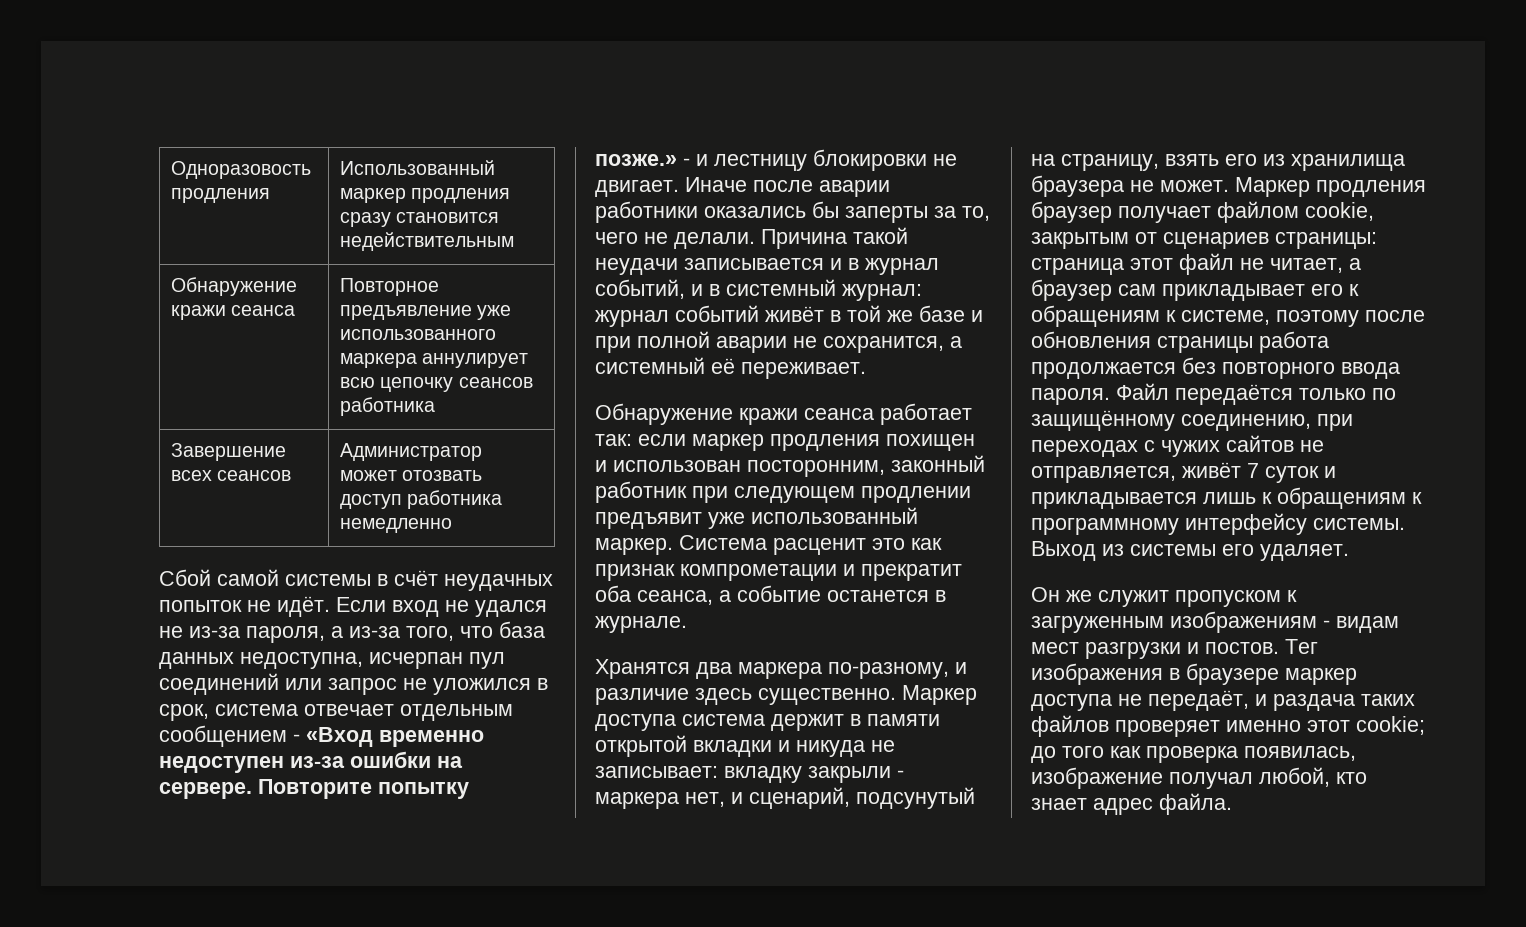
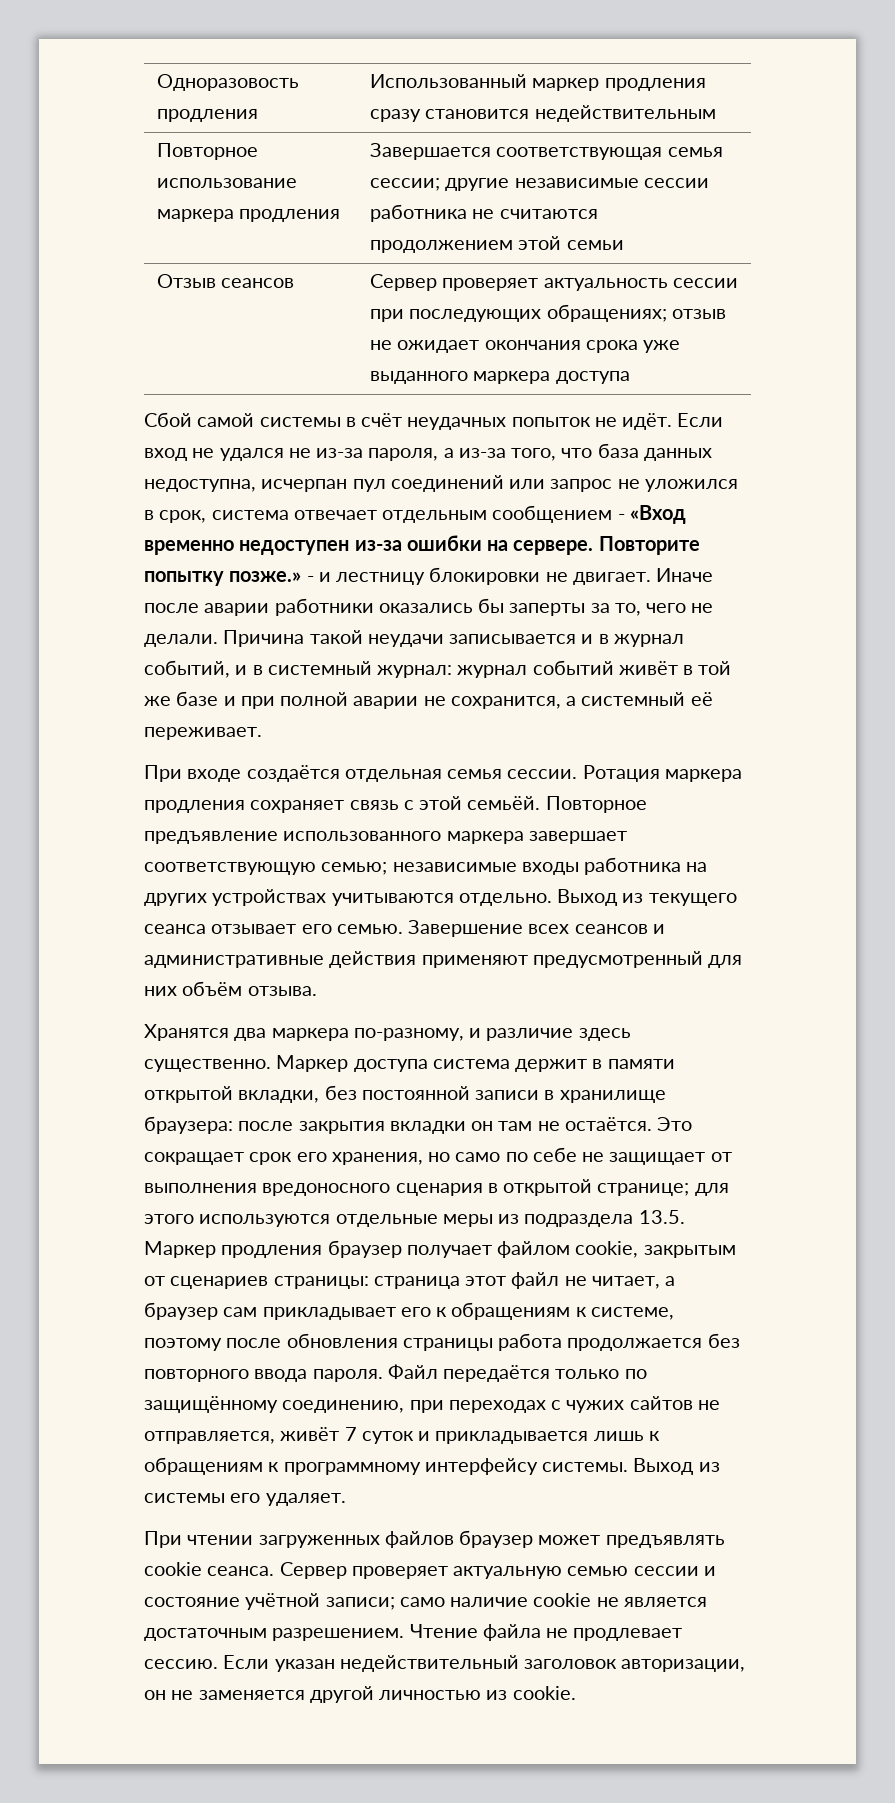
- Обнаружение кражи сеанса | Повторное предъявление уже использованного маркера аннулирует всю цепочку сеансов работника
- Завершение всех сеансов | Администратор может отозвать доступ работника немедленно
+ Повторное использование маркера продления | Завершается соответствующая семья сессии; другие независимые сессии работника не считаются продолжением этой семьи
+ Отзыв сеансов | Сервер проверяет актуальность сессии при последующих обращениях; отзыв не ожидает окончания срока уже выданного маркера доступа
- Обнаружение кражи сеанса работает так: если маркер продления похищен и использован посторонним, законный работник при следующем продлении предъявит уже использованный маркер. Система расценит это как признак компрометации и прекратит оба сеанса, а событие останется в журнале.
+ При входе создаётся отдельная семья сессии. Ротация маркера продления сохраняет связь с этой семьёй. Повторное предъявление использованного маркера завершает соответствующую семью; независимые входы работника на других устройствах учитываются отдельно. Выход из текущего сеанса отзывает его семью. Завершение всех сеансов и административные действия применяют предусмотренный для них объём отзыва.
- Маркер доступа система держит в памяти открытой вкладки и никуда не записывает: вкладку закрыли - маркера нет, и сценарий, подсунутый на страницу, взять его из хранилища браузера не может. Маркер продления браузер получает файлом cookie, закрытым от сценариев страницы: страница этот файл не читает, а браузер сам прикладывает его к обращениям к системе, поэтому после обновления страницы работа продолжается без повторного ввода пароля.
+ Маркер доступа система держит в памяти открытой вкладки, без постоянной записи в хранилище браузера: после закрытия вкладки он там не остаётся. Это сокращает срок его хранения, но само по себе не защищает от выполнения вредоносного сценария в открытой странице; для этого используются отдельные меры из подраздела 13.5. Маркер продления браузер получает файлом cookie, закрытым от сценариев страницы: страница этот файл не читает, а браузер сам прикладывает его к обращениям к системе, поэтому после обновления страницы работа продолжается без повторного ввода пароля.
- Он же служит пропуском к загруженным изображениям - видам мест разгрузки и постов. Тег изображения в браузере маркер доступа не передаёт, и раздача таких файлов проверяет именно этот cookie; до того как проверка появилась, изображение получал любой, кто знает адрес файла.
+ При чтении загруженных файлов браузер может предъявлять cookie сеанса. Сервер проверяет актуальную семью сессии и состояние учётной записи; само наличие cookie не является достаточным разрешением. Чтение файла не продлевает сессию. Если указан недействительный заголовок авторизации, он не заменяется другой личностью из cookie.

